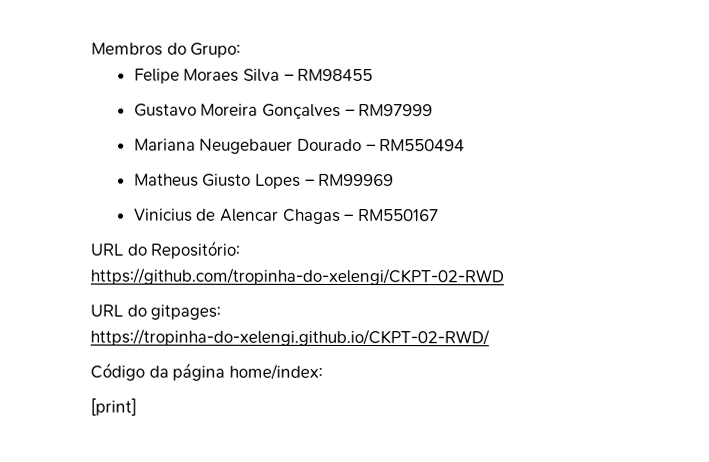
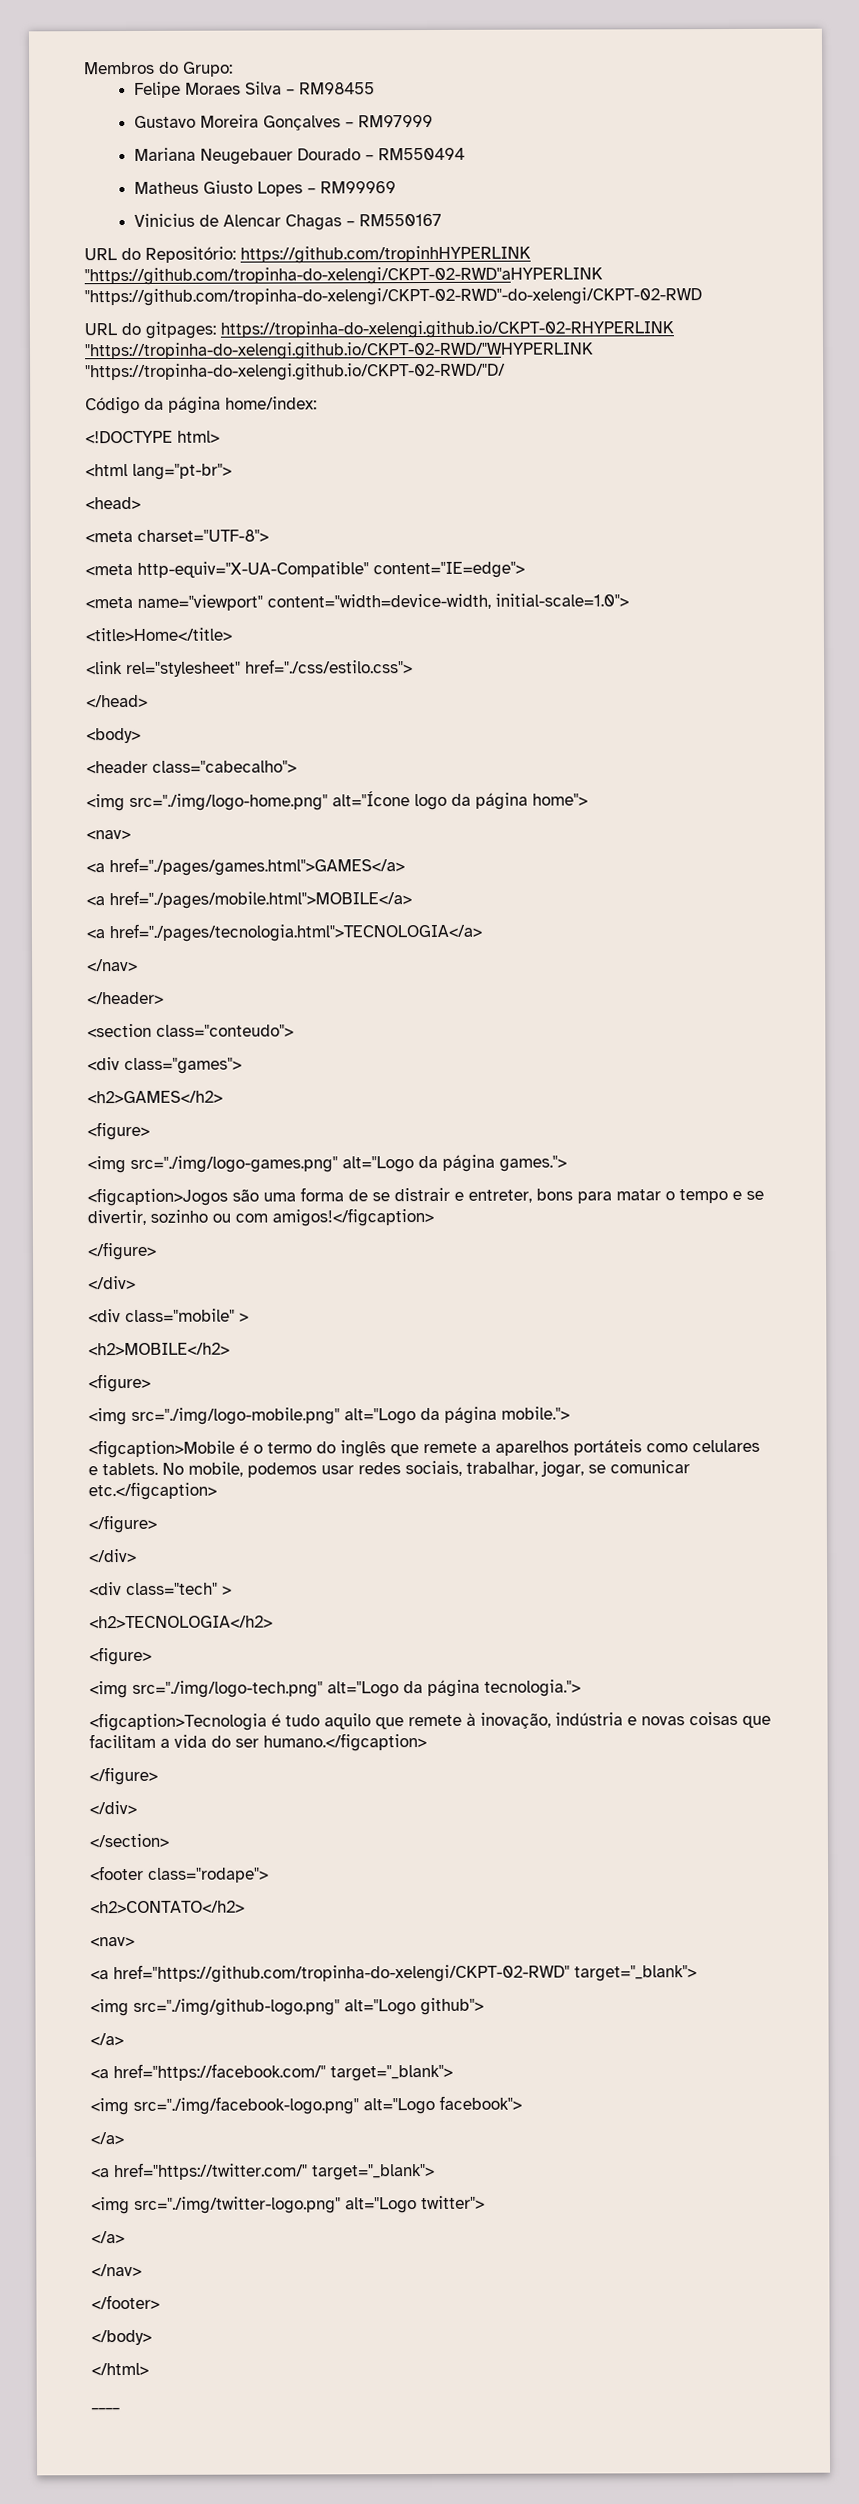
- URL do Repositório: https://github.com/tropinha-do-xelengi/CKPT-02-RWD
+ URL do Repositório: https://github.com/tropinhHYPERLINK "https://github.com/tropinha-do-xelengi/CKPT-02-RWD"aHYPERLINK "https://github.com/tropinha-do-xelengi/CKPT-02-RWD"-do-xelengi/CKPT-02-RWD
- URL do gitpages: https://tropinha-do-xelengi.github.io/CKPT-02-RWD/
+ URL do gitpages: https://tropinha-do-xelengi.github.io/CKPT-02-RHYPERLINK "https://tropinha-do-xelengi.github.io/CKPT-02-RWD/"WHYPERLINK "https://tropinha-do-xelengi.github.io/CKPT-02-RWD/"D/
- [print]
+ <!DOCTYPE html>
+ <html lang="pt-br">
+ <head>
+ <meta charset="UTF-8">
+ <meta http-equiv="X-UA-Compatible" content="IE=edge">
+ <meta name="viewport" content="width=device-width, initial-scale=1.0">
+ <title>Home</title>
+ <link rel="stylesheet" href="./css/estilo.css">
+ </head>
+ <body>
+ <header class="cabecalho">
+ <img src="./img/logo-home.png" alt="Ícone logo da página home">
+ <nav>
+ <a href="./pages/games.html">GAMES</a>
+ <a href="./pages/mobile.html">MOBILE</a>
+ <a href="./pages/tecnologia.html">TECNOLOGIA</a>
+ </nav>
+ </header>
+ <section class="conteudo">
+ <div class="games">
+ <h2>GAMES</h2>
+ <figure>
+ <img src="./img/logo-games.png" alt="Logo da página games.">
+ <figcaption>Jogos são uma forma de se distrair e entreter, bons para matar o tempo e se divertir, sozinho ou com amigos!</figcaption>
+ </figure>
+ </div>
+ <div class="mobile" >
+ <h2>MOBILE</h2>
+ <figure>
+ <img src="./img/logo-mobile.png" alt="Logo da página mobile.">
+ <figcaption>Mobile é o termo do inglês que remete a aparelhos portáteis como celulares e tablets. No mobile, podemos usar redes sociais, trabalhar, jogar, se comunicar etc.</figcaption>
+ </figure>
+ </div>
+ <div class="tech" >
+ <h2>TECNOLOGIA</h2>
+ <figure>
+ <img src="./img/logo-tech.png" alt="Logo da página tecnologia.">
+ <figcaption>Tecnologia é tudo aquilo que remete à inovação, indústria e novas coisas que facilitam a vida do ser humano.</figcaption>
+ </figure>
+ </div>
+ </section>
+ <footer class="rodape">
+ <h2>CONTATO</h2>
+ <nav>
+ <a href="https://github.com/tropinha-do-xelengi/CKPT-02-RWD" target="_blank">
+ <img src="./img/github-logo.png" alt="Logo github">
+ </a>
+ <a href="https://facebook.com/" target="_blank">
+ <img src="./img/facebook-logo.png" alt="Logo facebook">
+ </a>
+ <a href="https://twitter.com/" target="_blank">
+ <img src="./img/twitter-logo.png" alt="Logo twitter">
+ </a>
+ </nav>
+ </footer>
+ </body>
+ </html>
+ ____

